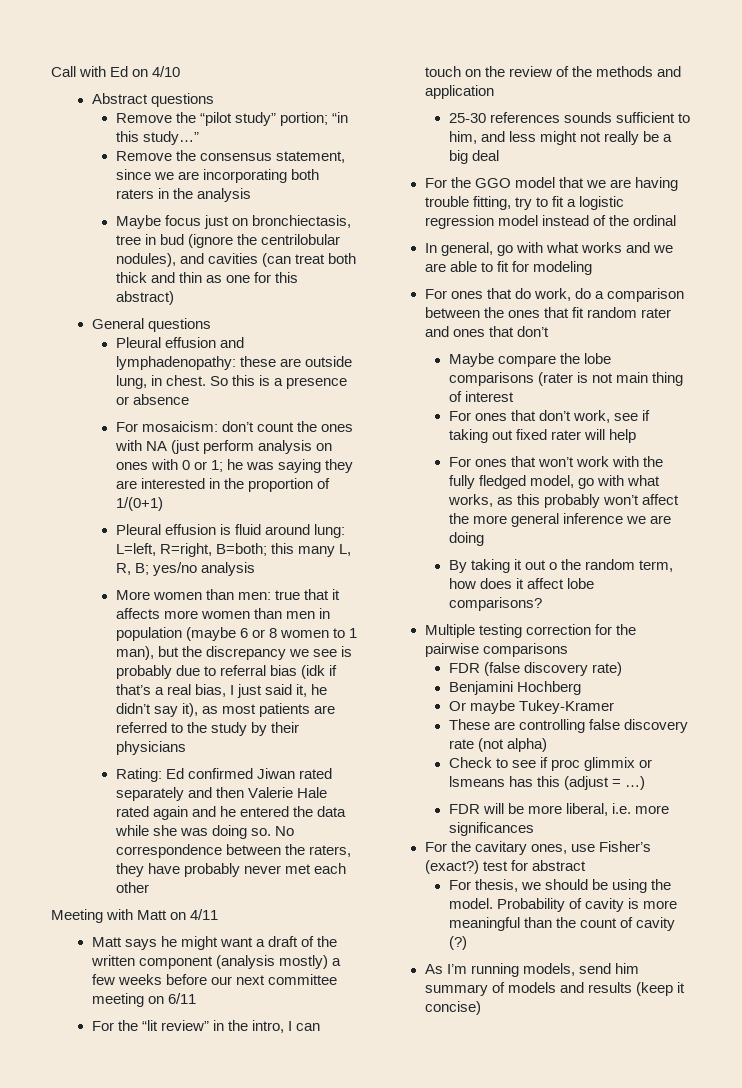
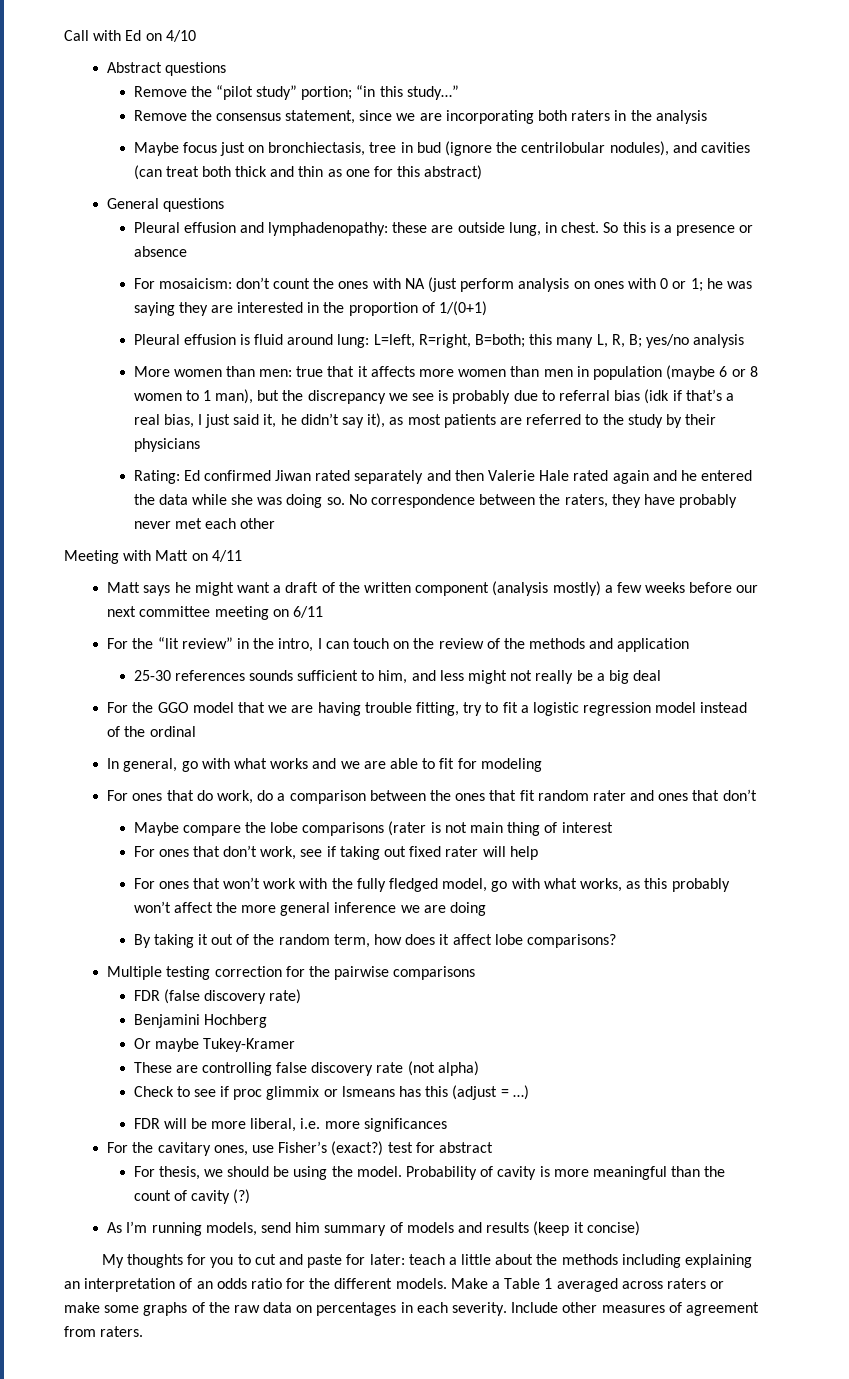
- By taking it out o the random term, how does it affect lobe comparisons?
+ By taking it out of the random term, how does it affect lobe comparisons?
+ My thoughts for you to cut and paste for later: teach a little about the methods including explaining an interpretation of an odds ratio for the different models. Make a Table 1 averaged across raters or make some graphs of the raw data on percentages in each severity. Include other measures of agreement from raters.

